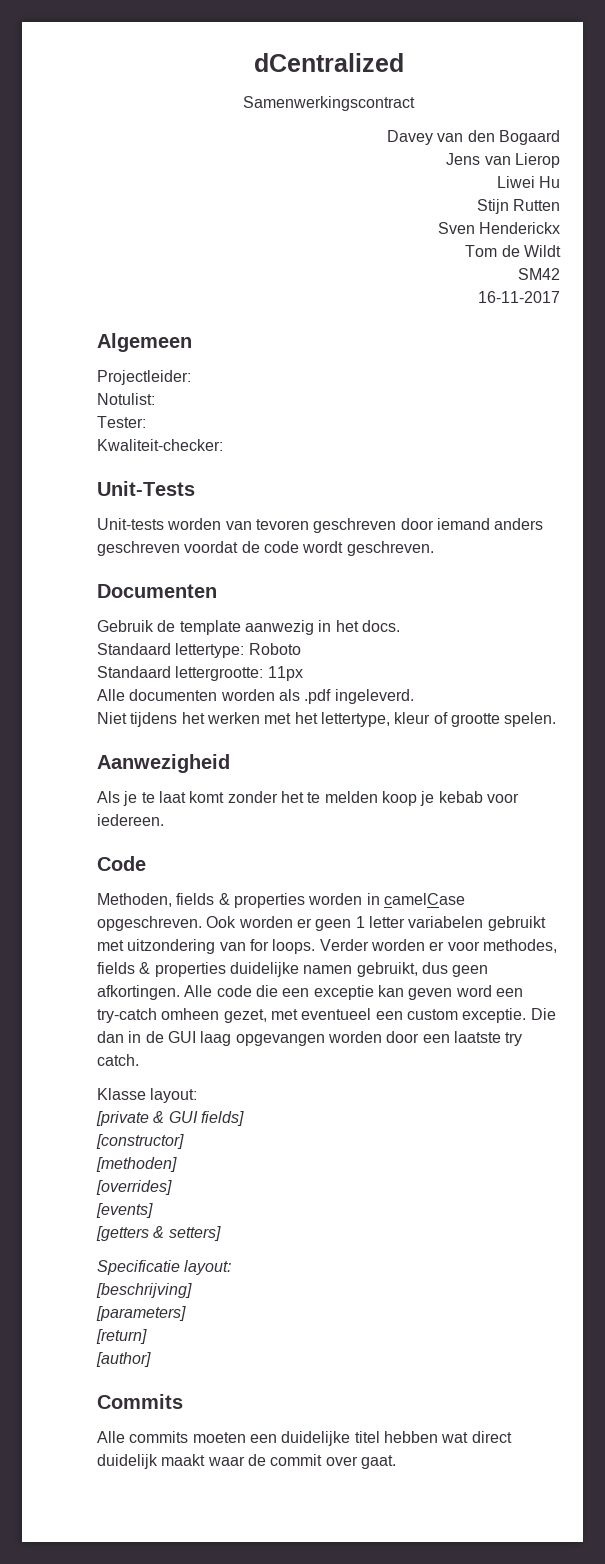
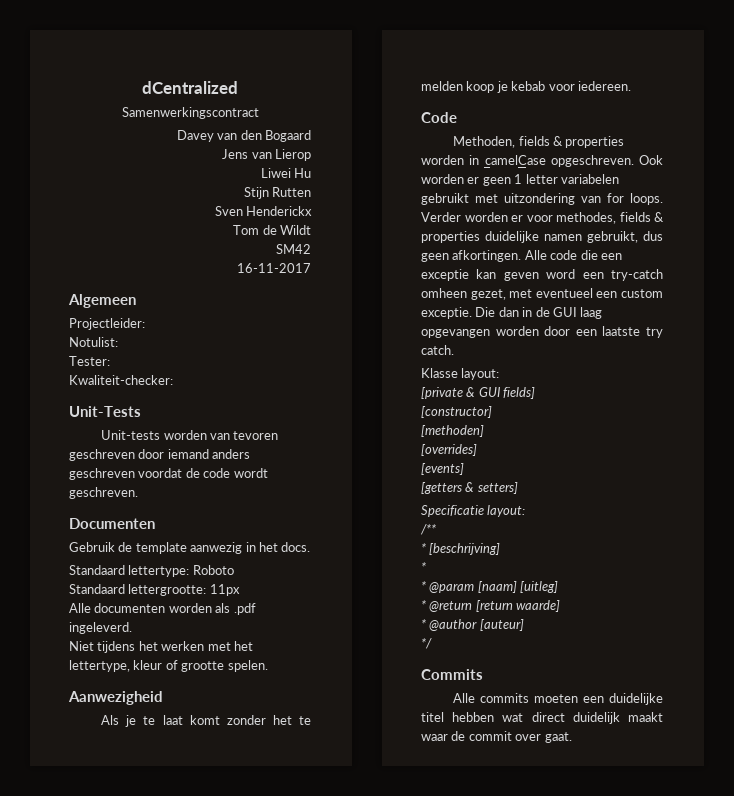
- [beschrijving]
- [parameters]
- [return]
- [author]
+ /**
+ * [beschrijving]
+ *
+ * @param [naam] [uitleg]
+ * @return [return waarde]
+ * @author [auteur]
+ */

